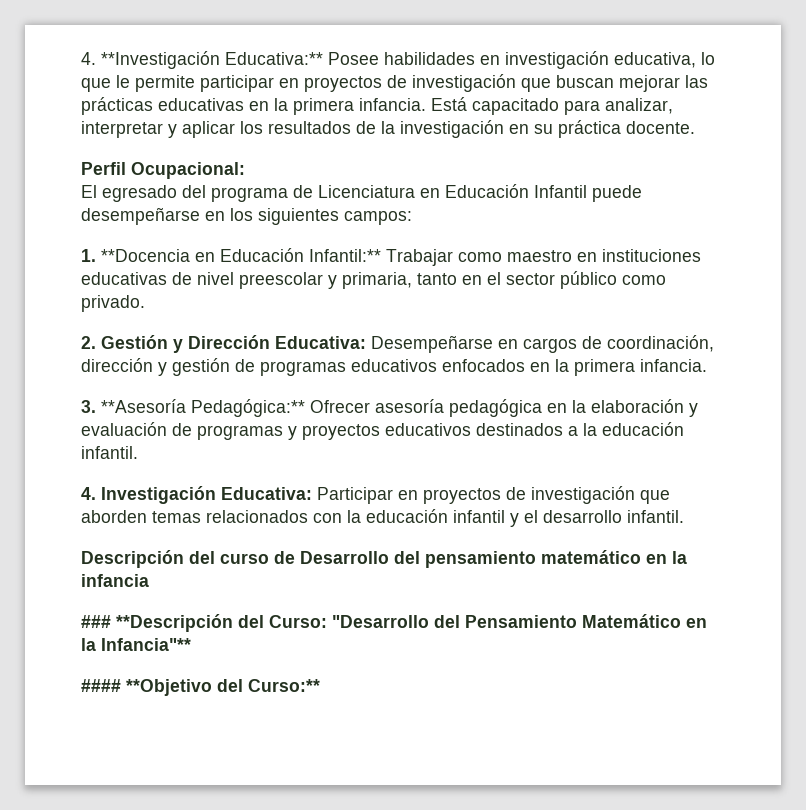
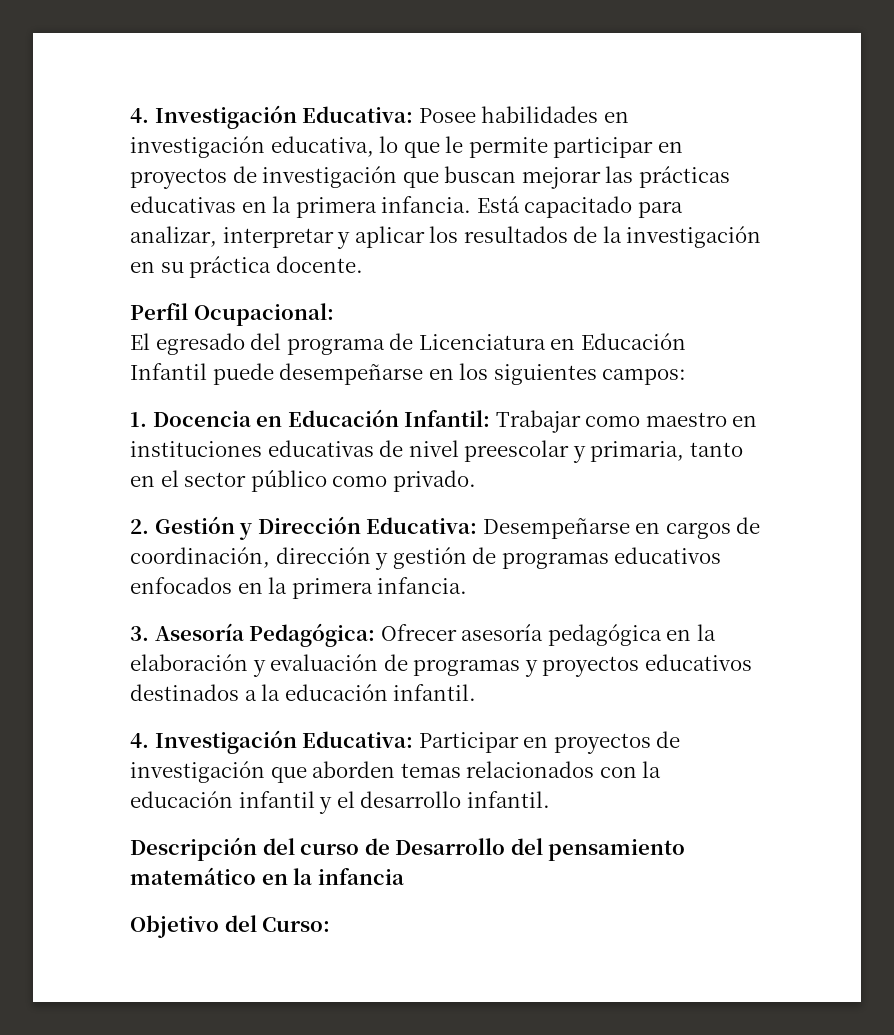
- 4. **Investigación Educativa:** Posee habilidades en investigación educativa, lo que le permite participar en proyectos de investigación que buscan mejorar las prácticas educativas en la primera infancia.
+ 4. Investigación Educativa: Posee habilidades en investigación educativa, lo que le permite participar en proyectos de investigación que buscan mejorar las prácticas educativas en la primera infancia.
- 1. **Docencia en Educación Infantil:** Trabajar como maestro en instituciones educativas de nivel preescolar y primaria, tanto en el sector público como privado.
+ 1. Docencia en Educación Infantil: Trabajar como maestro en instituciones educativas de nivel preescolar y primaria, tanto en el sector público como privado.
- 3. **Asesoría Pedagógica:** Ofrecer asesoría pedagógica en la elaboración y evaluación de programas y proyectos educativos destinados a la educación infantil.
+ 3. Asesoría Pedagógica: Ofrecer asesoría pedagógica en la elaboración y evaluación de programas y proyectos educativos destinados a la educación infantil.
- ### **Descripción del Curso: "Desarrollo del Pensamiento Matemático en la Infancia"**
- #### **Objetivo del Curso:**
+ Objetivo del Curso:

